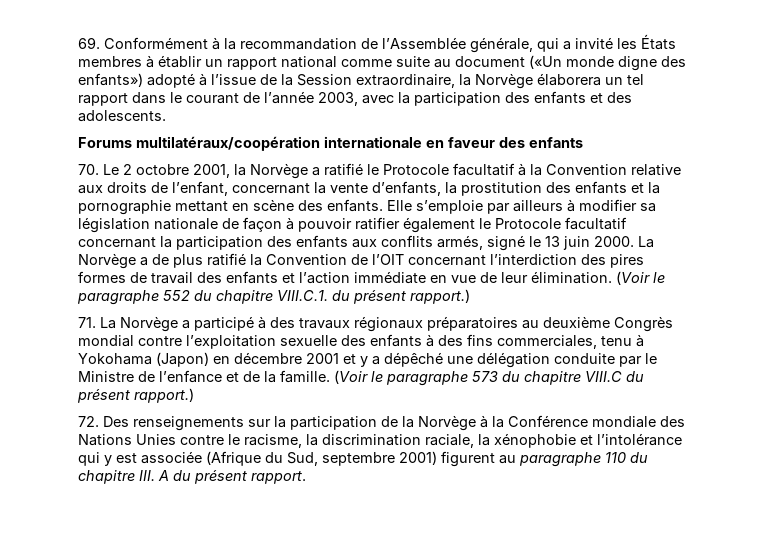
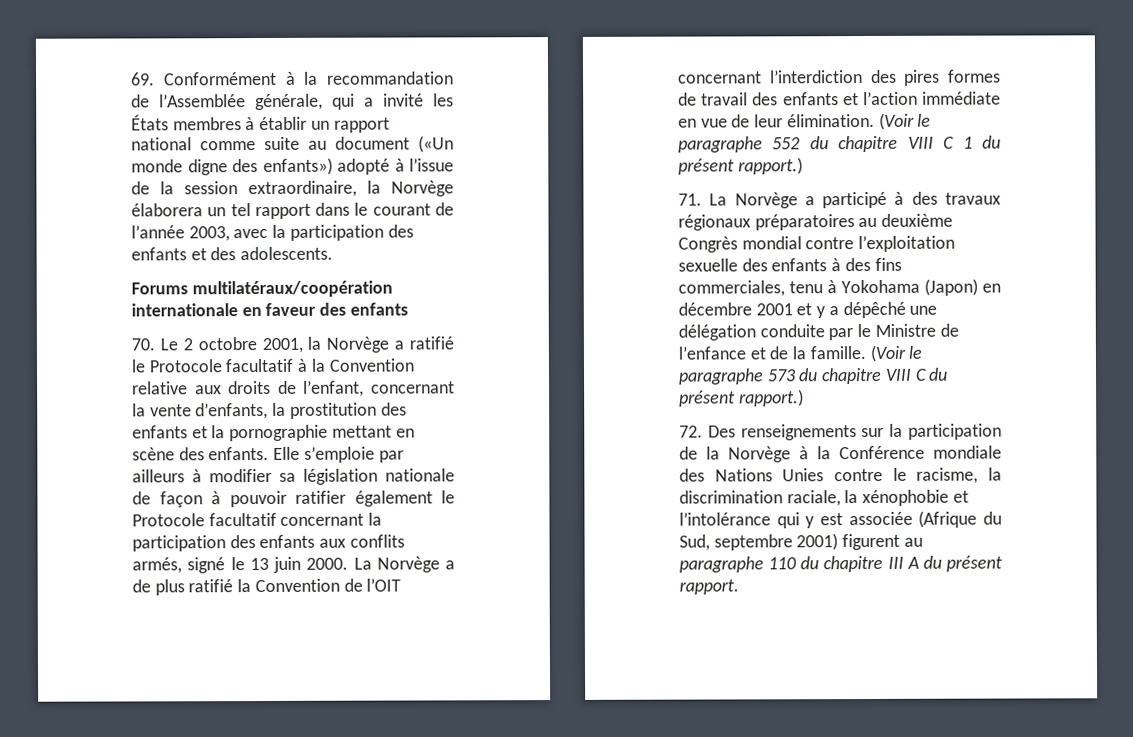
- 69. Conformément à la recommandation de l’Assemblée générale, qui a invité les États membres à établir un rapport national comme suite au document («Un monde digne des enfants») adopté à l’issue de la Session extraordinaire, la Norvège élaborera un tel rapport dans le courant de l’année 2003, avec la participation des enfants et des adolescents.
+ 69. Conformément à la recommandation de l’Assemblée générale, qui a invité les États membres à établir un rapport national comme suite au document («Un monde digne des enfants») adopté à l’issue de la session extraordinaire, la Norvège élaborera un tel rapport dans le courant de l’année 2003, avec la participation des enfants et des adolescents.
- (Voir le paragraphe 552 du chapitre VIII.C.1. du présent rapport.)
+ (Voir le paragraphe 552 du chapitre VIII C 1 du présent rapport.)
- (Voir le paragraphe 573 du chapitre VIII.C du présent rapport.)
+ (Voir le paragraphe 573 du chapitre VIII C du présent rapport.)
- 72. Des renseignements sur la participation de la Norvège à la Conférence mondiale des Nations Unies contre le racisme, la discrimination raciale, la xénophobie et l’intolérance qui y est associée (Afrique du Sud, septembre 2001) figurent au paragraphe 110 du chapitre III. A du présent rapport.
+ 72. Des renseignements sur la participation de la Norvège à la Conférence mondiale des Nations Unies contre le racisme, la discrimination raciale, la xénophobie et l’intolérance qui y est associée (Afrique du Sud, septembre 2001) figurent au paragraphe 110 du chapitre III A du présent rapport.

